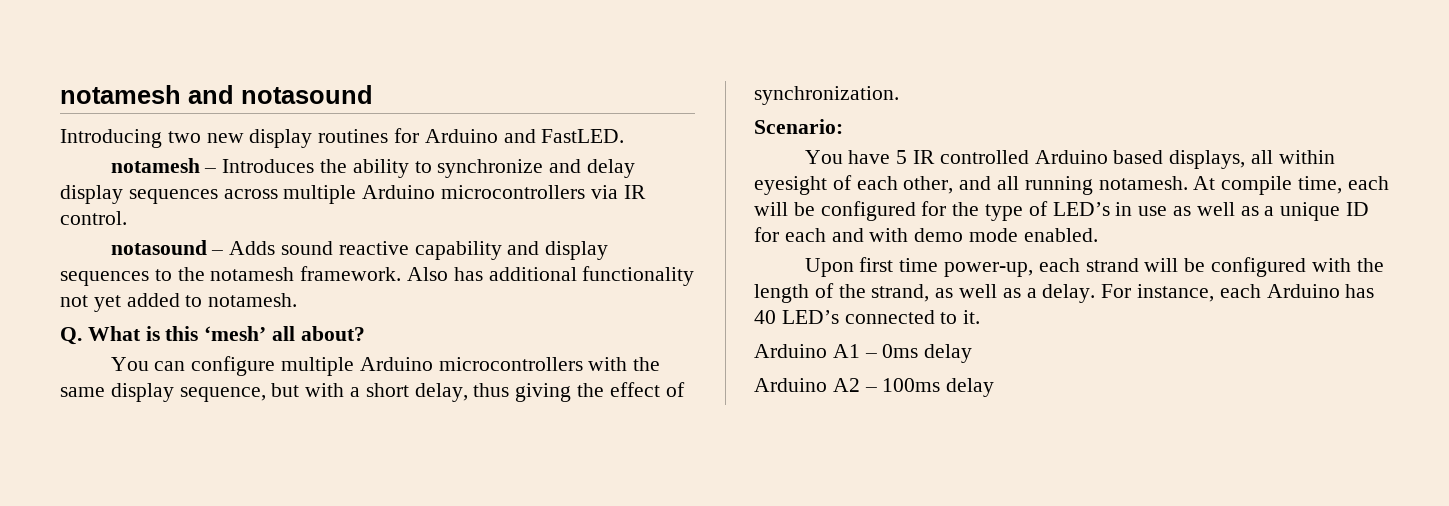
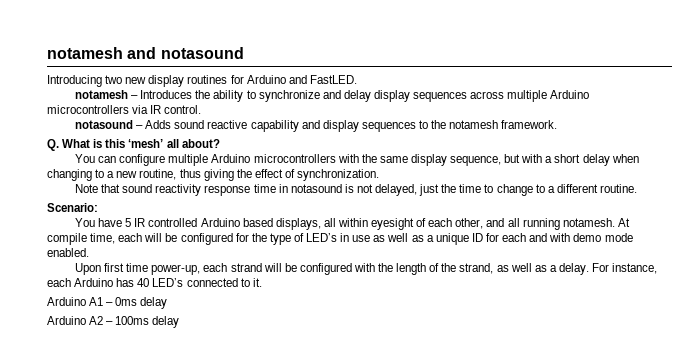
- Also has additional functionality not yet added to notamesh.
- You can configure multiple Arduino microcontrollers with the same display sequence, but with a short delay, thus giving the effect of synchronization.
+ You can configure multiple Arduino microcontrollers with the same display sequence, but with a short delay when changing to a new routine, thus giving the effect of synchronization.
+ Note that sound reactivity response time in notasound is not delayed, just the time to change to a different routine.

